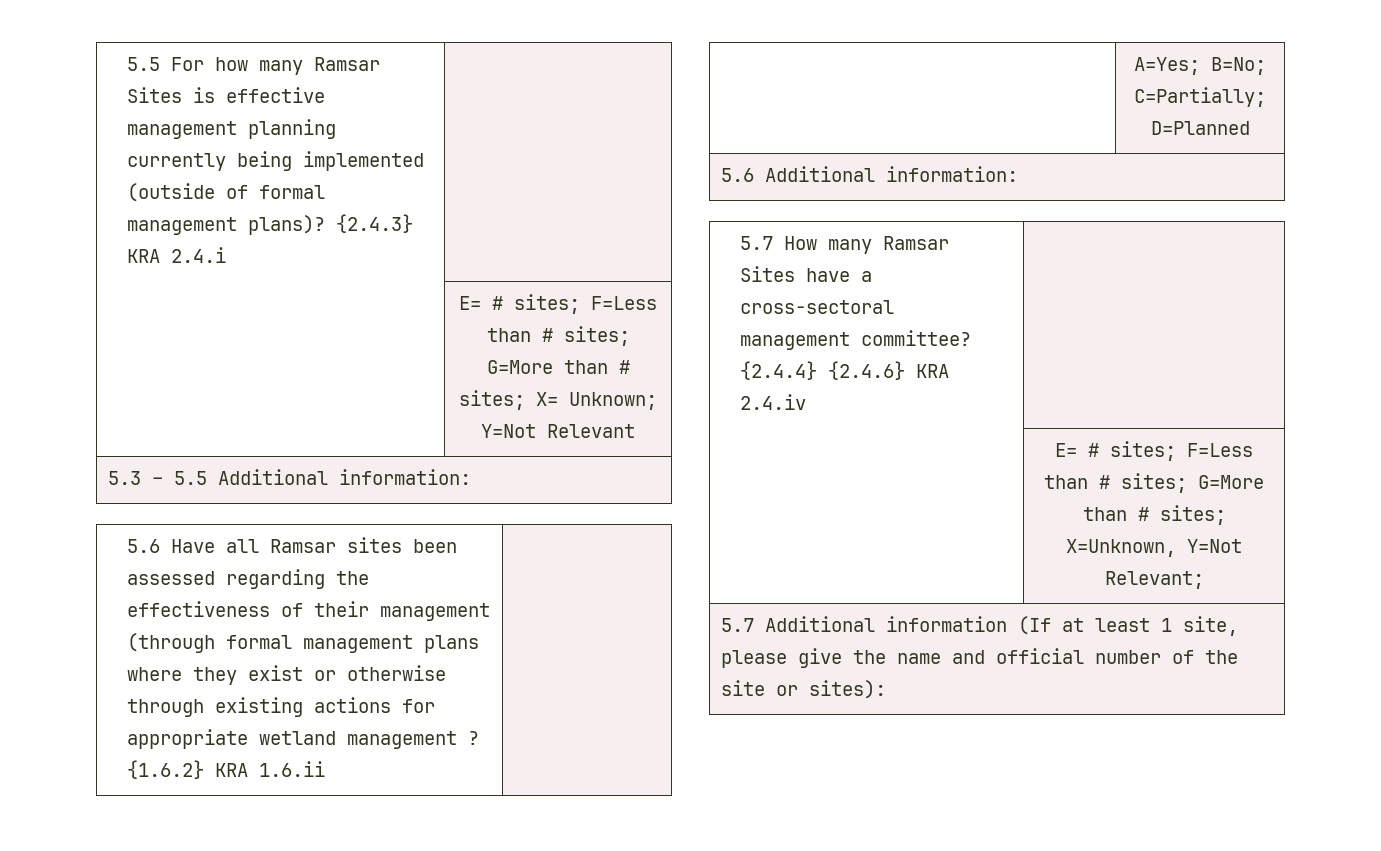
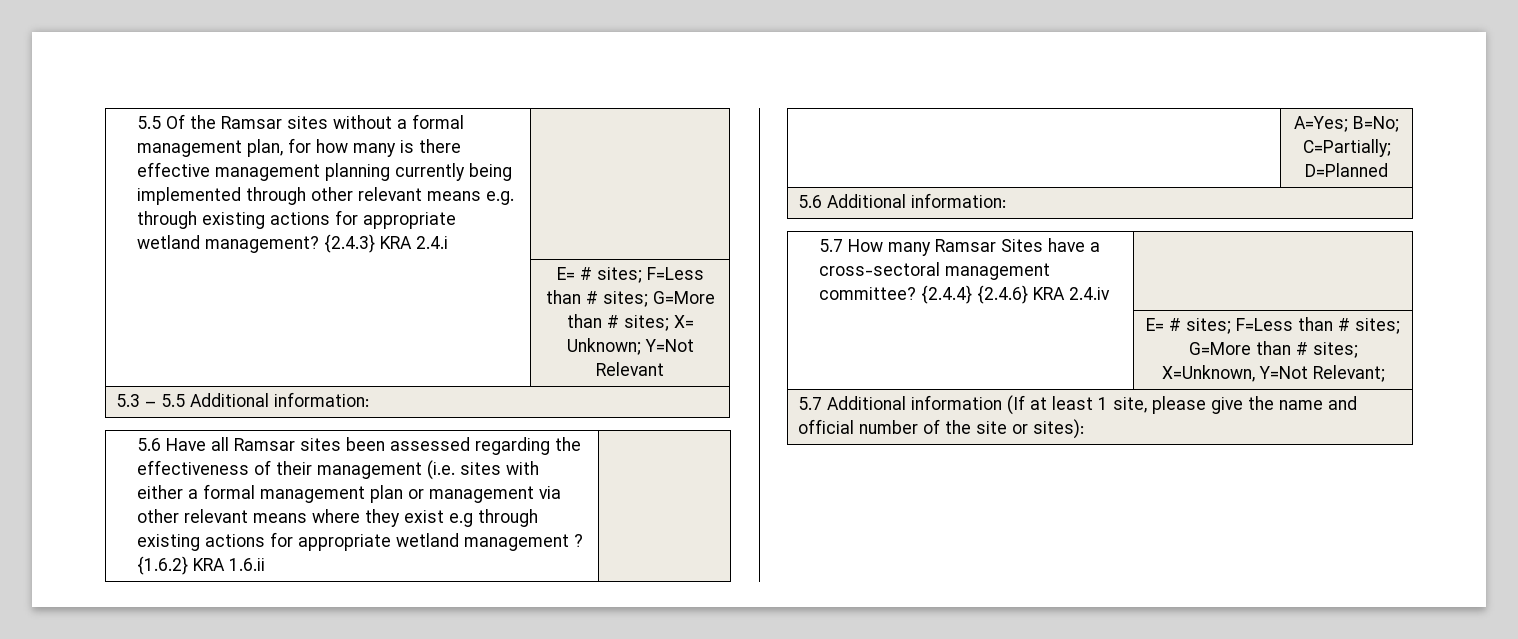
- 5.5 For how many Ramsar Sites is effective management planning currently being implemented (outside of formal management plans)? {2.4.3} KRA 2.4.i |
+ 5.5 Of the Ramsar sites without a formal management plan, for how many is there effective management planning currently being implemented through other relevant means e.g. through existing actions for appropriate wetland management? {2.4.3} KRA 2.4.i |
- 5.6 Have all Ramsar sites been assessed regarding the effectiveness of their management (through formal management plans where they exist or otherwise through existing actions for appropriate wetland management ?
+ 5.6 Have all Ramsar sites been assessed regarding the effectiveness of their management (i.e. sites with either a formal management plan or management via other relevant means where they exist e.g through existing actions for appropriate wetland management ?

